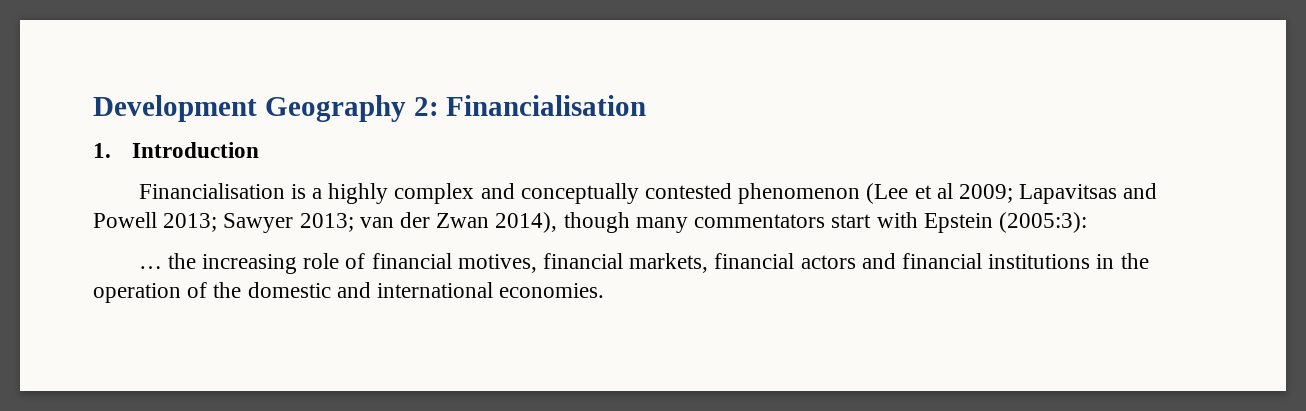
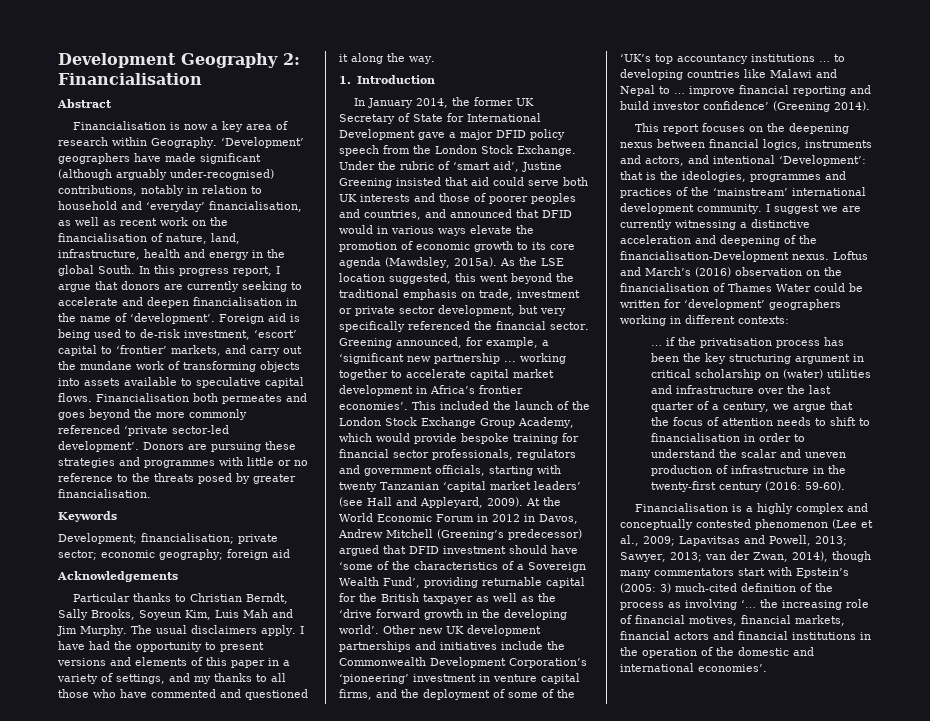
+ Abstract
+ Financialisation is now a key area of research within Geography. ‘Development’ geographers have made significant (although arguably under-recognised) contributions, notably in relation to household and ‘everyday’ financialisation, as well as recent work on the financialisation of nature, land, infrastructure, health and energy in the global South. In this progress report, I argue that donors are currently seeking to accelerate and deepen financialisation in the name of ‘development’. Foreign aid is being used to de-risk investment, ‘escort’ capital to ‘frontier’ markets, and carry out the mundane work of transforming objects into assets available to speculative capital flows. Financialisation both permeates and goes beyond the more commonly referenced ‘private sector-led development’. Donors are pursuing these strategies and programmes with little or no reference to the threats posed by greater financialisation.
+ Keywords
+ Development; financialisation; private sector; economic geography; foreign aid
+ Acknowledgements
+ Particular thanks to Christian Berndt, Sally Brooks, Soyeun Kim, Luis Mah and Jim Murphy. The usual disclaimers apply. I have had the opportunity to present versions and elements of this paper in a variety of settings, and my thanks to all those who have commented and questioned it along the way.
  1. Introduction
+ In January 2014, the former UK Secretary of State for International Development gave a major DFID policy speech from the London Stock Exchange. Under the rubric of ‘smart aid’, Justine Greening insisted that aid could serve both UK interests and those of poorer peoples and countries, and announced that DFID would in various ways elevate the promotion of economic growth to its core agenda (Mawdsley, 2015a). As the LSE location suggested, this went beyond the traditional emphasis on trade, investment or private sector development, but very specifically referenced the financial sector. Greening announced, for example, a ‘significant new partnership ... working together to accelerate capital market development in Africa’s frontier economies’. This included the launch of the London Stock Exchange Group Academy, which would provide bespoke training for financial sector professionals, regulators and government officials, starting with twenty Tanzanian ‘capital market leaders’ (see Hall and Appleyard, 2009). At the World Economic Forum in 2012 in Davos, Andrew Mitchell (Greening’s predecessor) argued that DFID investment should have ‘some of the characteristics of a Sovereign Wealth Fund’, providing returnable capital for the British taxpayer as well as the ‘drive forward growth in the developing world’. Other new UK development partnerships and initiatives include the Commonwealth Development Corporation’s ‘pioneering’ investment in venture capital firms, and the deployment of some of the ‘UK’s top accountancy institutions … to developing countries like Malawi and Nepal to … improve financial reporting and build investor confidence’ (Greening 2014).
+ This report focuses on the deepening nexus between financial logics, instruments and actors, and intentional ‘Development’: that is the ideologies, programmes and practices of the ‘mainstream’ international development community. I suggest we are currently witnessing a distinctive acceleration and deepening of the financialisation-Development nexus. Loftus and March’s (2016) observation on the financialisation of Thames Water could be written for ‘development’ geographers working in different contexts:
+ … if the privatisation process has been the key structuring argument in critical scholarship on (water) utilities and infrastructure over the last quarter of a century, we argue that the focus of attention needs to shift to financialisation in order to understand the scalar and uneven production of infrastructure in the twenty-first century (2016: 59-60).
- Financialisation is a highly complex and conceptually contested phenomenon (Lee et al 2009; Lapavitsas and Powell 2013; Sawyer 2013; van der Zwan 2014), though many commentators start with Epstein (2005:3):
- … the increasing role of financial motives, financial markets, financial actors and financial institutions in the operation of the domestic and international economies.
+ Financialisation is a highly complex and conceptually contested phenomenon (Lee et al., 2009; Lapavitsas and Powell, 2013; Sawyer, 2013; van der Zwan, 2014), though many commentators start with Epstein’s (2005: 3) much-cited definition of the process as involving ‘… the increasing role of financial motives, financial markets, financial actors and financial institutions in the operation of the domestic and international economies’.

